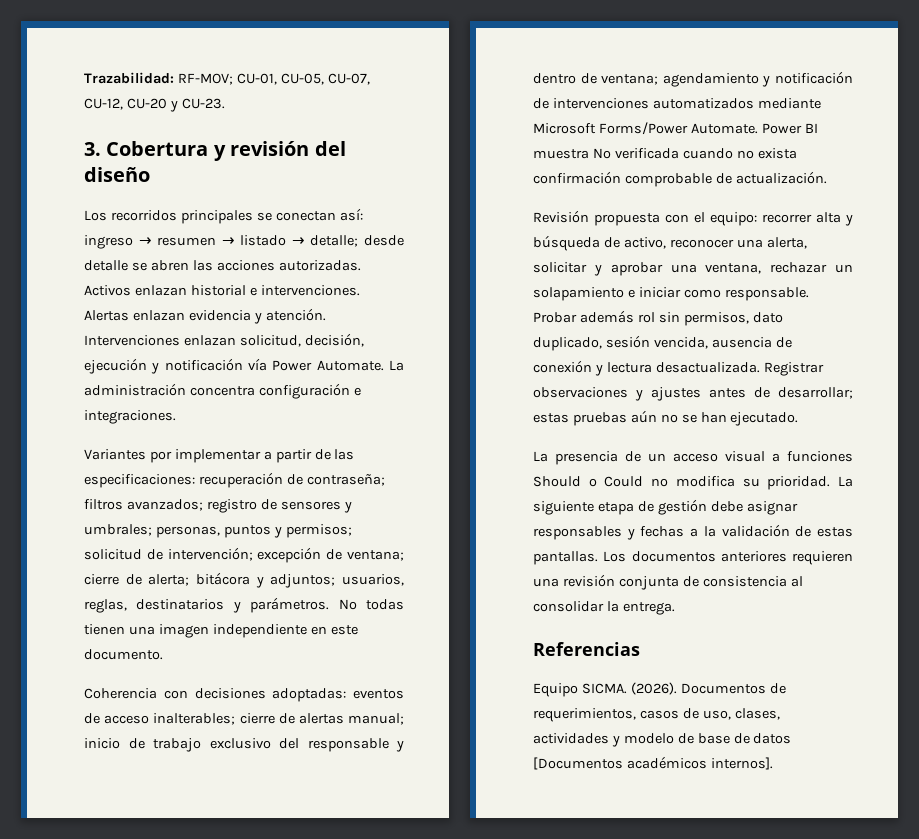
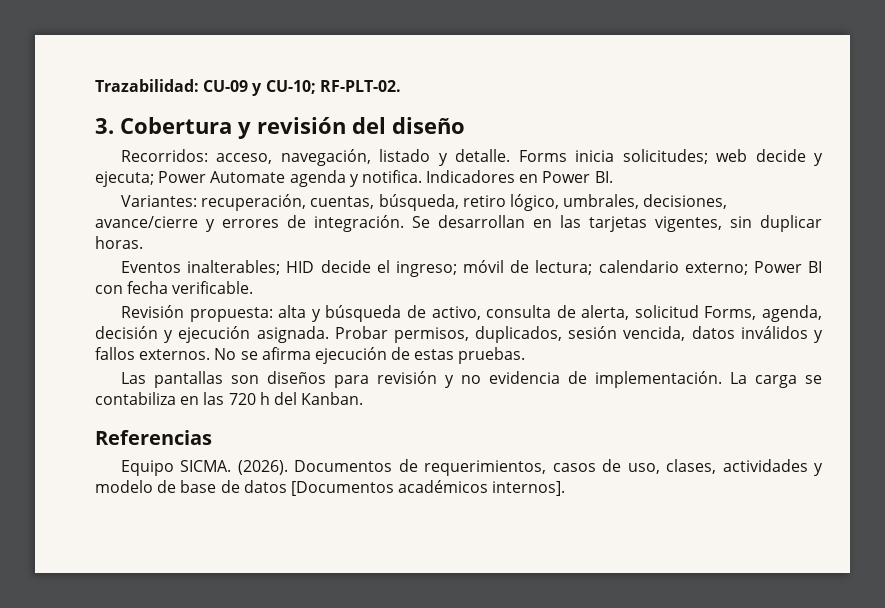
- Trazabilidad: RF-MOV; CU-01, CU-05, CU-07, CU-12, CU-20 y CU-23.
+ Trazabilidad: CU-09 y CU-10; RF-PLT-02.
- Los recorridos principales se conectan así: ingreso → resumen → listado → detalle; desde detalle se abren las acciones autorizadas. Activos enlazan historial e intervenciones. Alertas enlazan evidencia y atención. Intervenciones enlazan solicitud, decisión, ejecución y notificación vía Power Automate. La administración concentra configuración e integraciones.
- Variantes por implementar a partir de las especificaciones: recuperación de contraseña; filtros avanzados; registro de sensores y umbrales; personas, puntos y permisos; solicitud de intervención; excepción de ventana; cierre de alerta; bitácora y adjuntos; usuarios, reglas, destinatarios y parámetros. No todas tienen una imagen independiente en este documento.
- Coherencia con decisiones adoptadas: eventos de acceso inalterables; cierre de alertas manual; inicio de trabajo exclusivo del responsable y dentro de ventana; agendamiento y notificación de intervenciones automatizados mediante Microsoft Forms/Power Automate. Power BI muestra No verificada cuando no exista confirmación comprobable de actualización.
- Revisión propuesta con el equipo: recorrer alta y búsqueda de activo, reconocer una alerta, solicitar y aprobar una ventana, rechazar un solapamiento e iniciar como responsable. Probar además rol sin permisos, dato duplicado, sesión vencida, ausencia de conexión y lectura desactualizada. Registrar observaciones y ajustes antes de desarrollar; estas pruebas aún no se han ejecutado.
- La presencia de un acceso visual a funciones Should o Could no modifica su prioridad. La siguiente etapa de gestión debe asignar responsables y fechas a la validación de estas pantallas. Los documentos anteriores requieren una revisión conjunta de consistencia al consolidar la entrega.
+ Recorridos: acceso, navegación, listado y detalle. Forms inicia solicitudes; web decide y ejecuta; Power Automate agenda y notifica. Indicadores en Power BI.
+ Variantes: recuperación, cuentas, búsqueda, retiro lógico, umbrales, decisiones, avance/cierre y errores de integración. Se desarrollan en las tarjetas vigentes, sin duplicar horas.
+ Eventos inalterables; HID decide el ingreso; móvil de lectura; calendario externo; Power BI con fecha verificable.
+ Revisión propuesta: alta y búsqueda de activo, consulta de alerta, solicitud Forms, agenda, decisión y ejecución asignada. Probar permisos, duplicados, sesión vencida, datos inválidos y fallos externos. No se afirma ejecución de estas pruebas.
+ Las pantallas son diseños para revisión y no evidencia de implementación. La carga se contabiliza en las 720 h del Kanban.

